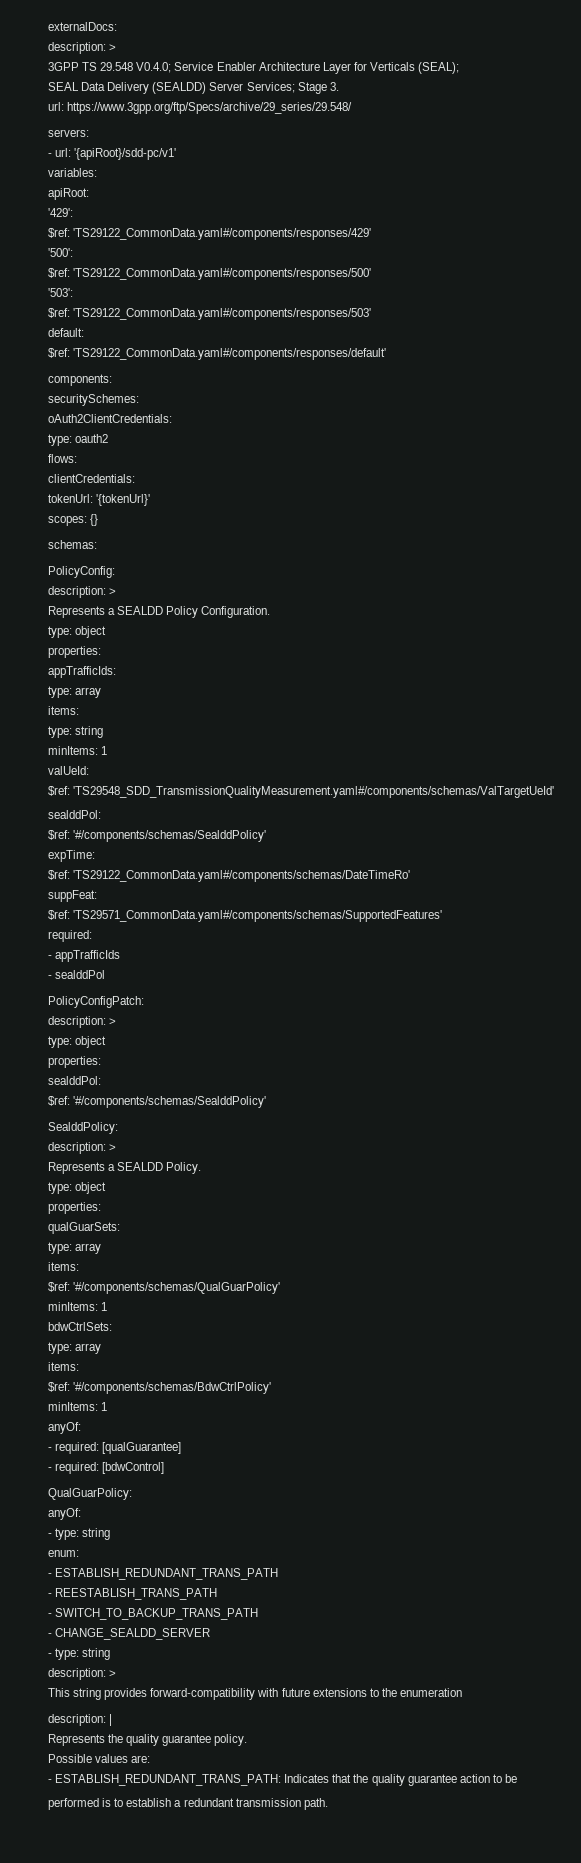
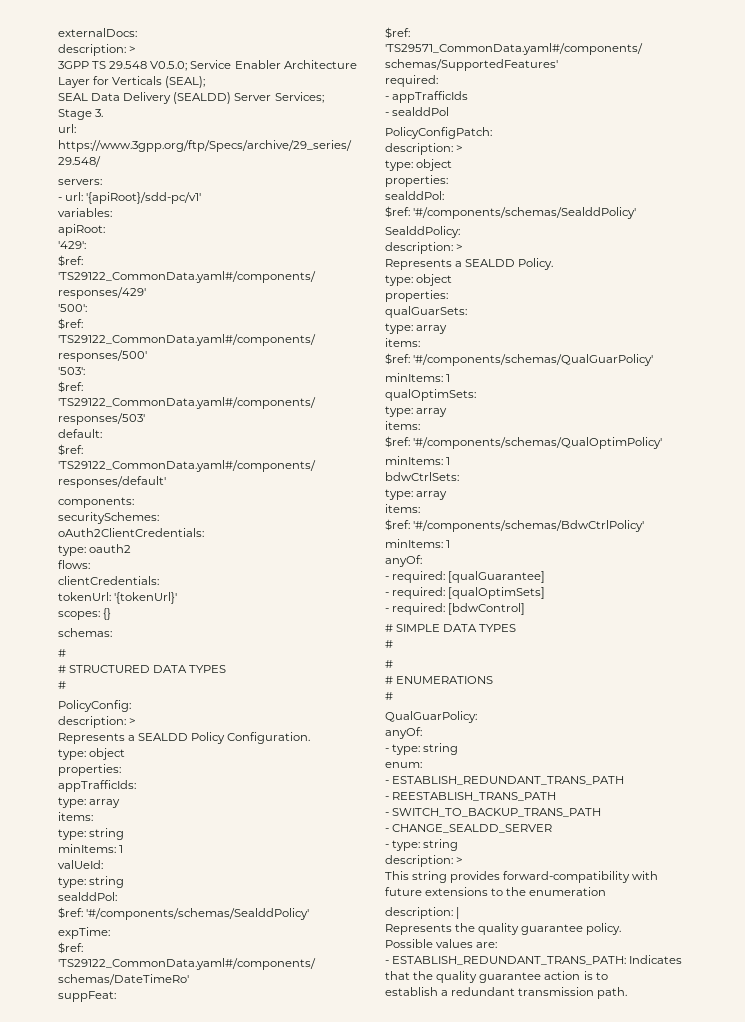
- 3GPP TS 29.548 V0.4.0; Service Enabler Architecture Layer for Verticals (SEAL);
+ 3GPP TS 29.548 V0.5.0; Service Enabler Architecture Layer for Verticals (SEAL);
  schemas:
+ #
+ # STRUCTURED DATA TYPES
+ #
  valUeId:
- $ref: 'TS29548_SDD_TransmissionQualityMeasurement.yaml#/components/schemas/ValTargetUeId'
+ type: string
+ qualOptimSets:
+ type: array
+ items:
+ $ref: '#/components/schemas/QualOptimPolicy'
+ minItems: 1
+ - required: [qualOptimSets]
+ # SIMPLE DATA TYPES
+ #
+ #
+ # ENUMERATIONS
+ #
- - ESTABLISH_REDUNDANT_TRANS_PATH: Indicates that the quality guarantee action to be
- performed is to establish a redundant transmission path.
+ - ESTABLISH_REDUNDANT_TRANS_PATH: Indicates that the quality guarantee action is to
+ establish a redundant transmission path.

